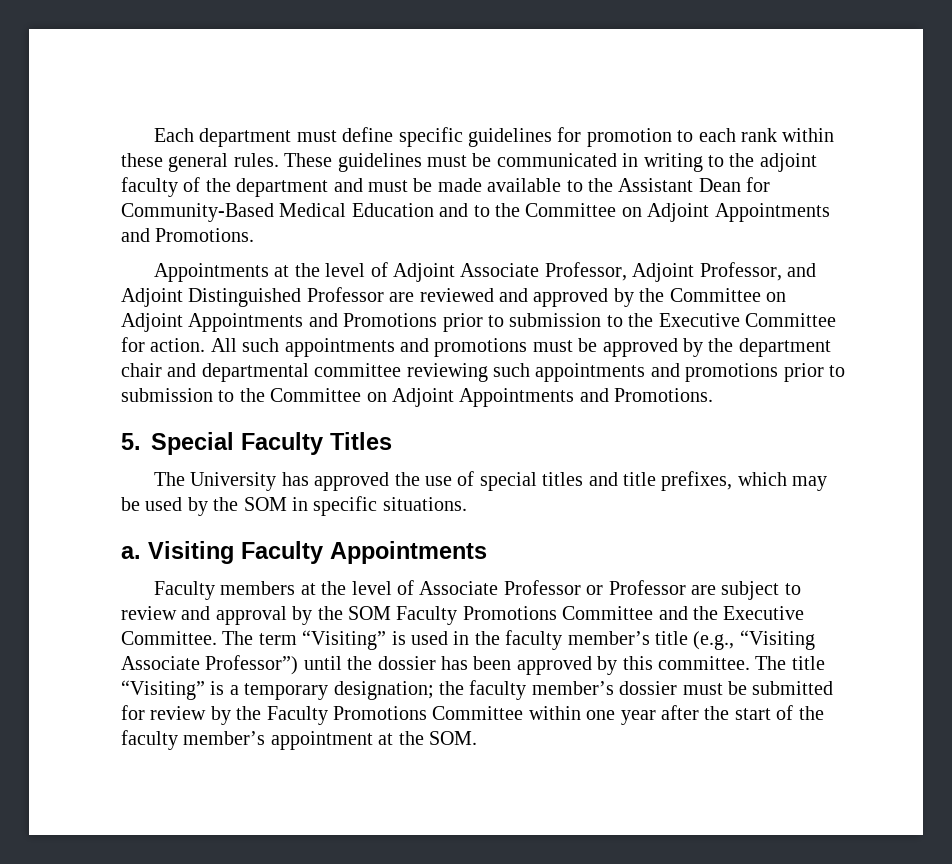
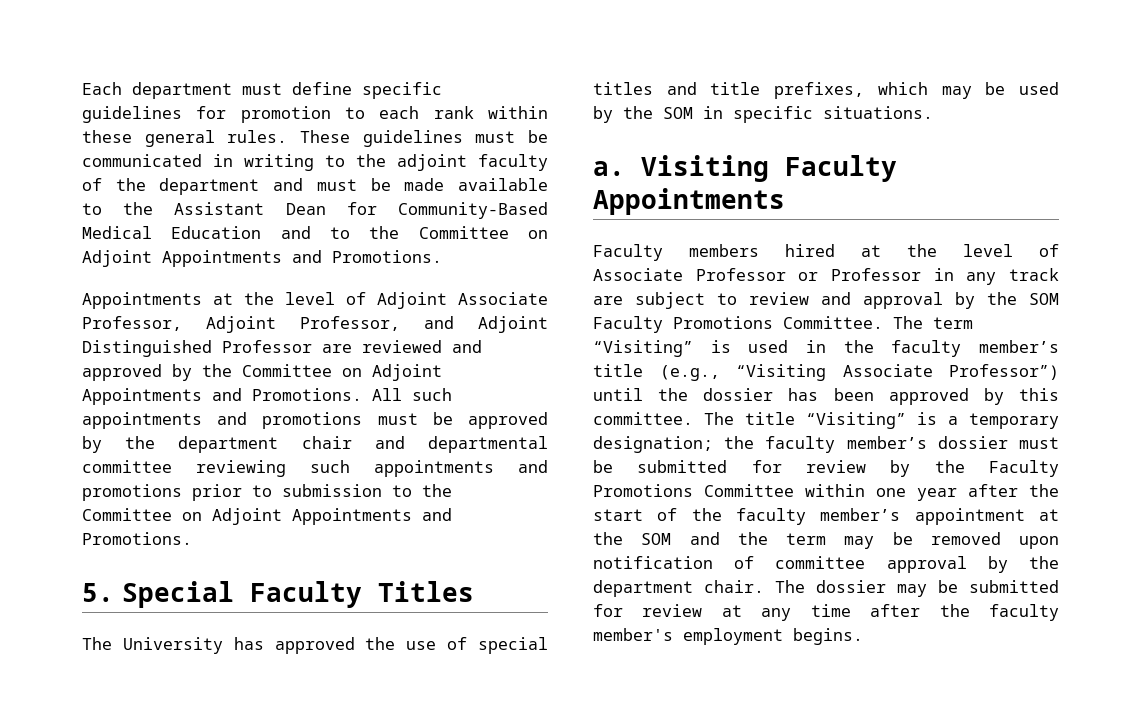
- Appointments at the level of Adjoint Associate Professor, Adjoint Professor, and Adjoint Distinguished Professor are reviewed and approved by the Committee on Adjoint Appointments and Promotions prior to submission to the Executive Committee for action.
+ Appointments at the level of Adjoint Associate Professor, Adjoint Professor, and Adjoint Distinguished Professor are reviewed and approved by the Committee on Adjoint Appointments and Promotions.
- Faculty members at the level of Associate Professor or Professor are subject to review and approval by the SOM Faculty Promotions Committee and the Executive Committee.
+ Faculty members hired at the level of Associate Professor or Professor in any track are subject to review and approval by the SOM Faculty Promotions Committee.
- The title “Visiting” is a temporary designation; the faculty member’s dossier must be submitted for review by the Faculty Promotions Committee within one year after the start of the faculty member’s appointment at the SOM.
+ The title “Visiting” is a temporary designation; the faculty member’s dossier must be submitted for review by the Faculty Promotions Committee within one year after the start of the faculty member’s appointment at the SOM and the term may be removed upon notification of committee approval by the department chair. The dossier may be submitted for review at any time after the faculty member's employment begins.

